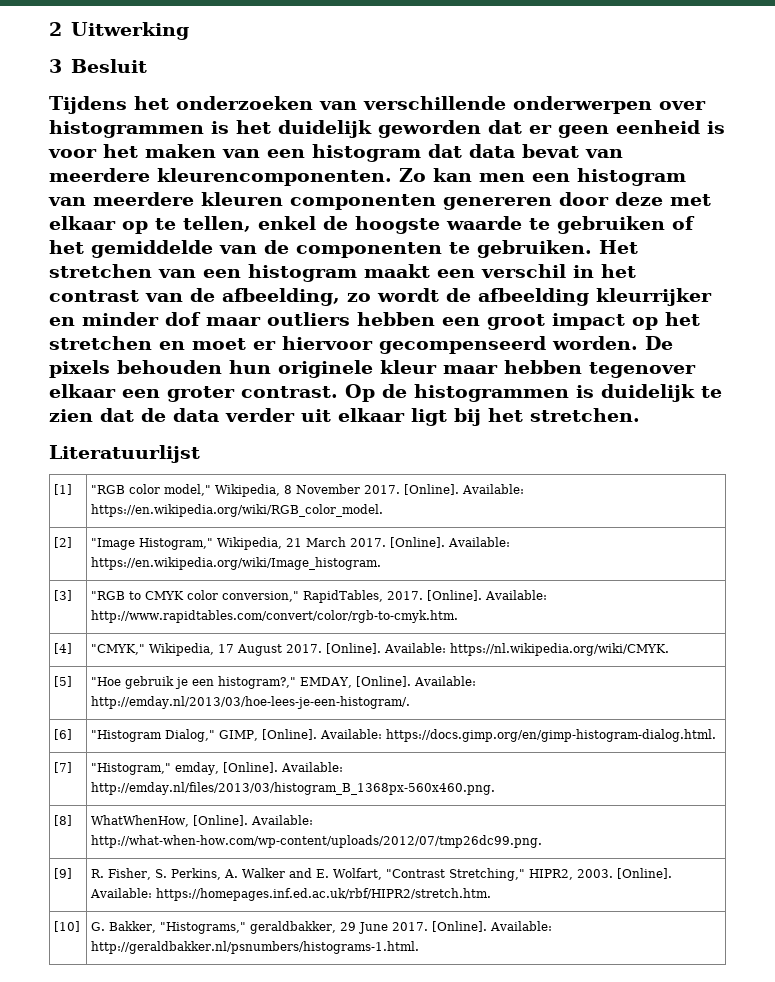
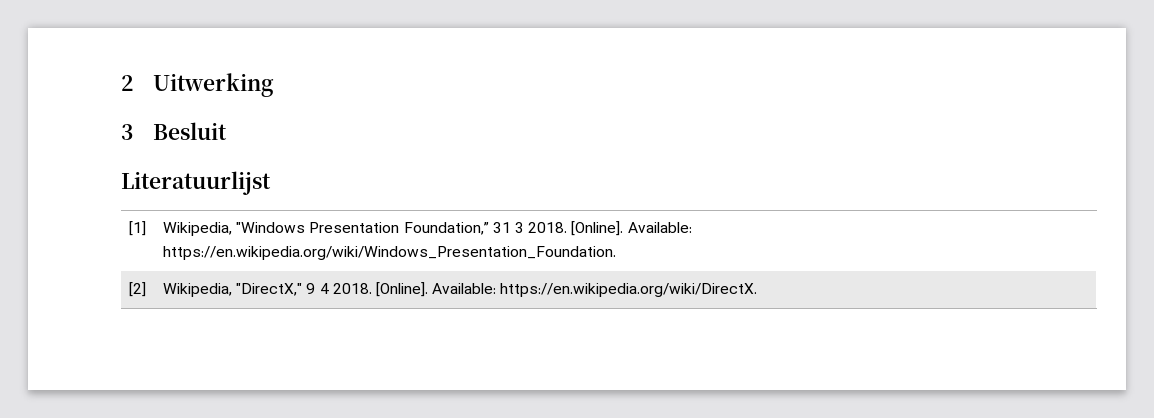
- Tijdens het onderzoeken van verschillende onderwerpen over histogrammen is het duidelijk geworden dat er geen eenheid is voor het maken van een histogram dat data bevat van meerdere kleurencomponenten. Zo kan men een histogram van meerdere kleuren componenten genereren door deze met elkaar op te tellen, enkel de hoogste waarde te gebruiken of het gemiddelde van de componenten te gebruiken. Het stretchen van een histogram maakt een verschil in het contrast van de afbeelding, zo wordt de afbeelding kleurrijker en minder dof maar outliers hebben een groot impact op het stretchen en moet er hiervoor gecompenseerd worden. De pixels behouden hun originele kleur maar hebben tegenover elkaar een groter contrast. Op de histogrammen is duidelijk te zien dat de data verder uit elkaar ligt bij het stretchen.
  Literatuurlijst
- [1] | "RGB color model," Wikipedia, 8 November 2017. [Online]. Available: https://en.wikipedia.org/wiki/RGB_color_model.
+ [1] | Wikipedia, "Windows Presentation Foundation,” 31 3 2018. [Online]. Available: https://en.wikipedia.org/wiki/Windows_Presentation_Foundation.
- [2] | "Image Histogram," Wikipedia, 21 March 2017. [Online]. Available: https://en.wikipedia.org/wiki/Image_histogram.
- [3] | "RGB to CMYK color conversion," RapidTables, 2017. [Online]. Available: http://www.rapidtables.com/convert/color/rgb-to-cmyk.htm.
- [4] | "CMYK," Wikipedia, 17 August 2017. [Online]. Available: https://nl.wikipedia.org/wiki/CMYK.
- [5] | "Hoe gebruik je een histogram?," EMDAY, [Online]. Available: http://emday.nl/2013/03/hoe-lees-je-een-histogram/.
- [6] | "Histogram Dialog," GIMP, [Online]. Available: https://docs.gimp.org/en/gimp-histogram-dialog.html.
- [7] | "Histogram," emday, [Online]. Available: http://emday.nl/files/2013/03/histogram_B_1368px-560x460.png.
- [8] | WhatWhenHow, [Online]. Available: http://what-when-how.com/wp-content/uploads/2012/07/tmp26dc99.png.
- [9] | R. Fisher, S. Perkins, A. Walker and E. Wolfart, "Contrast Stretching," HIPR2, 2003. [Online]. Available: https://homepages.inf.ed.ac.uk/rbf/HIPR2/stretch.htm.
- [10] | G. Bakker, "Histograms," geraldbakker, 29 June 2017. [Online]. Available: http://geraldbakker.nl/psnumbers/histograms-1.html.
+ [2] | Wikipedia, "DirectX," 9 4 2018. [Online]. Available: https://en.wikipedia.org/wiki/DirectX.

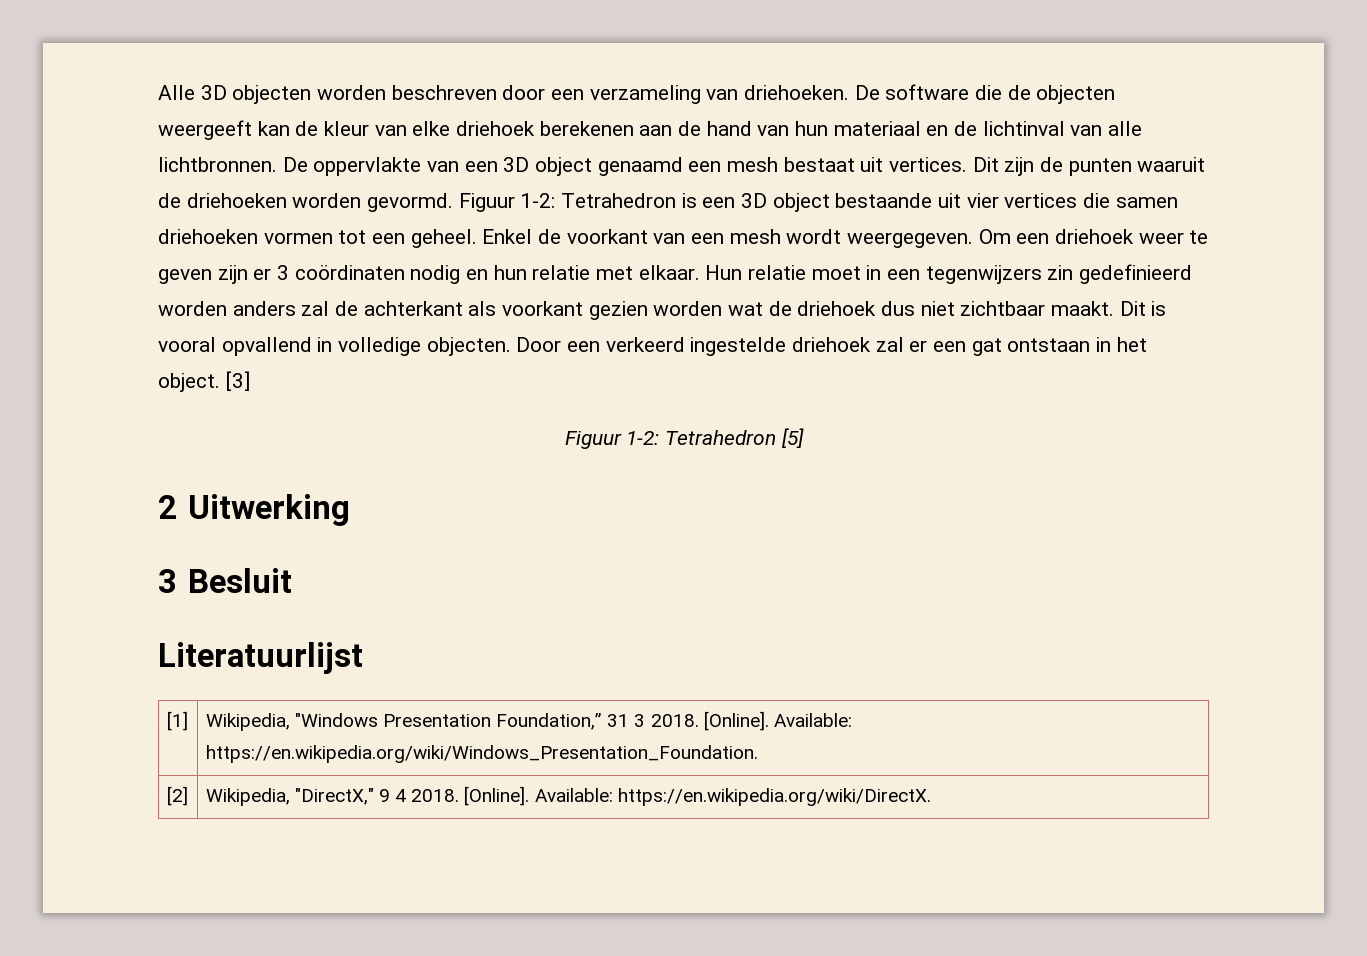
+ Alle 3D objecten worden beschreven door een verzameling van driehoeken. De software die de objecten weergeeft kan de kleur van elke driehoek berekenen aan de hand van hun materiaal en de lichtinval van alle lichtbronnen. De oppervlakte van een 3D object genaamd een mesh bestaat uit vertices. Dit zijn de punten waaruit de driehoeken worden gevormd. Figuur 1-2: Tetrahedron is een 3D object bestaande uit vier vertices die samen driehoeken vormen tot een geheel. Enkel de voorkant van een mesh wordt weergegeven. Om een driehoek weer te geven zijn er 3 coördinaten nodig en hun relatie met elkaar. Hun relatie moet in een tegenwijzers zin gedefinieerd worden anders zal de achterkant als voorkant gezien worden wat de driehoek dus niet zichtbaar maakt. Dit is vooral opvallend in volledige objecten. Door een verkeerd ingestelde driehoek zal er een gat ontstaan in het object. [3]
+ Figuur 1-2: Tetrahedron [5]

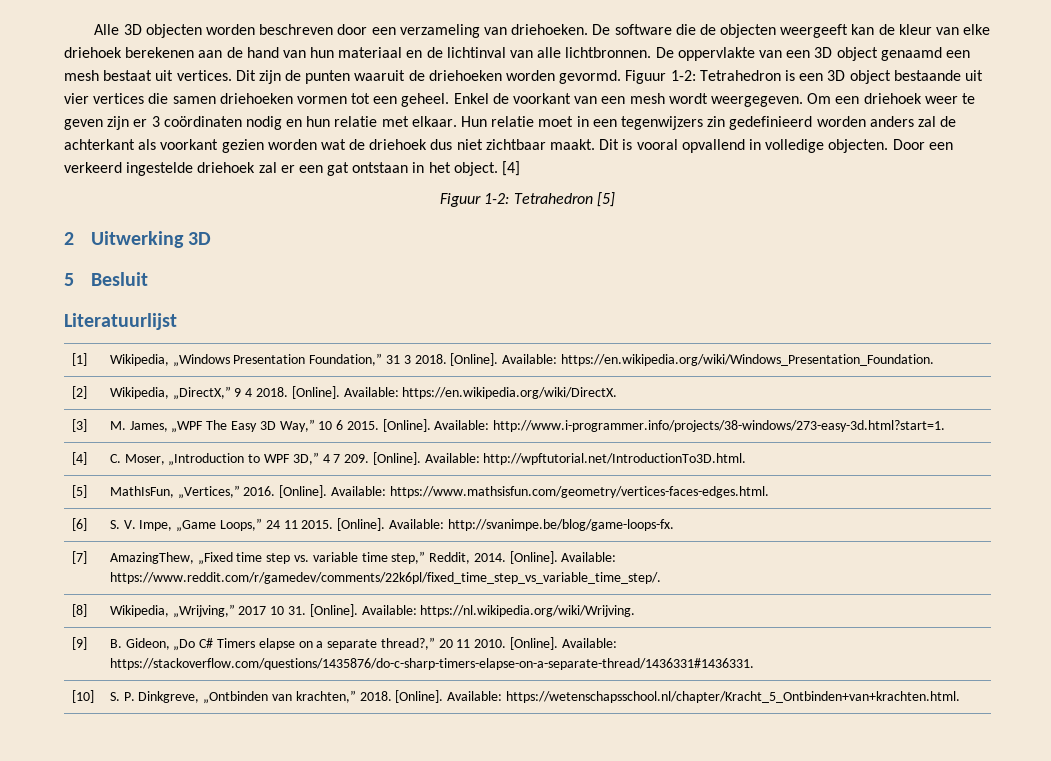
- Door een verkeerd ingestelde driehoek zal er een gat ontstaan in het object. [3]
+ Door een verkeerd ingestelde driehoek zal er een gat ontstaan in het object. [4]
- 2 Uitwerking
- 3 Besluit
+ 2 Uitwerking 3D
+ 5 Besluit
- [1] | Wikipedia, "Windows Presentation Foundation,” 31 3 2018. [Online]. Available: https://en.wikipedia.org/wiki/Windows_Presentation_Foundation.
+ [1] | Wikipedia, „Windows Presentation Foundation,” 31 3 2018. [Online]. Available: https://en.wikipedia.org/wiki/Windows_Presentation_Foundation.
- [2] | Wikipedia, "DirectX," 9 4 2018. [Online]. Available: https://en.wikipedia.org/wiki/DirectX.
+ [2] | Wikipedia, „DirectX,” 9 4 2018. [Online]. Available: https://en.wikipedia.org/wiki/DirectX.
+ [3] | M. James, „WPF The Easy 3D Way,” 10 6 2015. [Online]. Available: http://www.i-programmer.info/projects/38-windows/273-easy-3d.html?start=1.
+ [4] | C. Moser, „Introduction to WPF 3D,” 4 7 209. [Online]. Available: http://wpftutorial.net/IntroductionTo3D.html.
+ [5] | MathIsFun, „Vertices,” 2016. [Online]. Available: https://www.mathsisfun.com/geometry/vertices-faces-edges.html.
+ [6] | S. V. Impe, „Game Loops,” 24 11 2015. [Online]. Available: http://svanimpe.be/blog/game-loops-fx.
+ [7] | AmazingThew, „Fixed time step vs. variable time step,” Reddit, 2014. [Online]. Available: https://www.reddit.com/r/gamedev/comments/22k6pl/fixed_time_step_vs_variable_time_step/.
+ [8] | Wikipedia, „Wrijving,” 2017 10 31. [Online]. Available: https://nl.wikipedia.org/wiki/Wrijving.
+ [9] | B. Gideon, „Do C# Timers elapse on a separate thread?,” 20 11 2010. [Online]. Available: https://stackoverflow.com/questions/1435876/do-c-sharp-timers-elapse-on-a-separate-thread/1436331#1436331.
+ [10] | S. P. Dinkgreve, „Ontbinden van krachten,” 2018. [Online]. Available: https://wetenschapsschool.nl/chapter/Kracht_5_Ontbinden+van+krachten.html.

